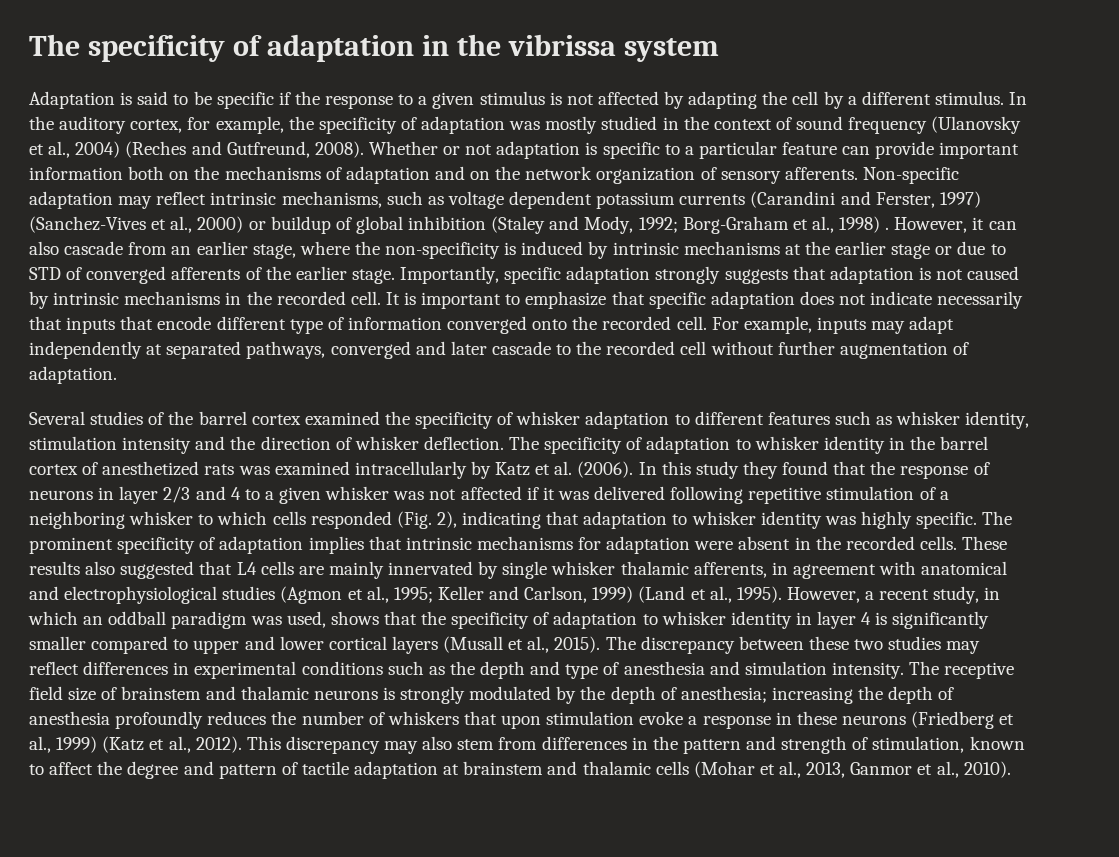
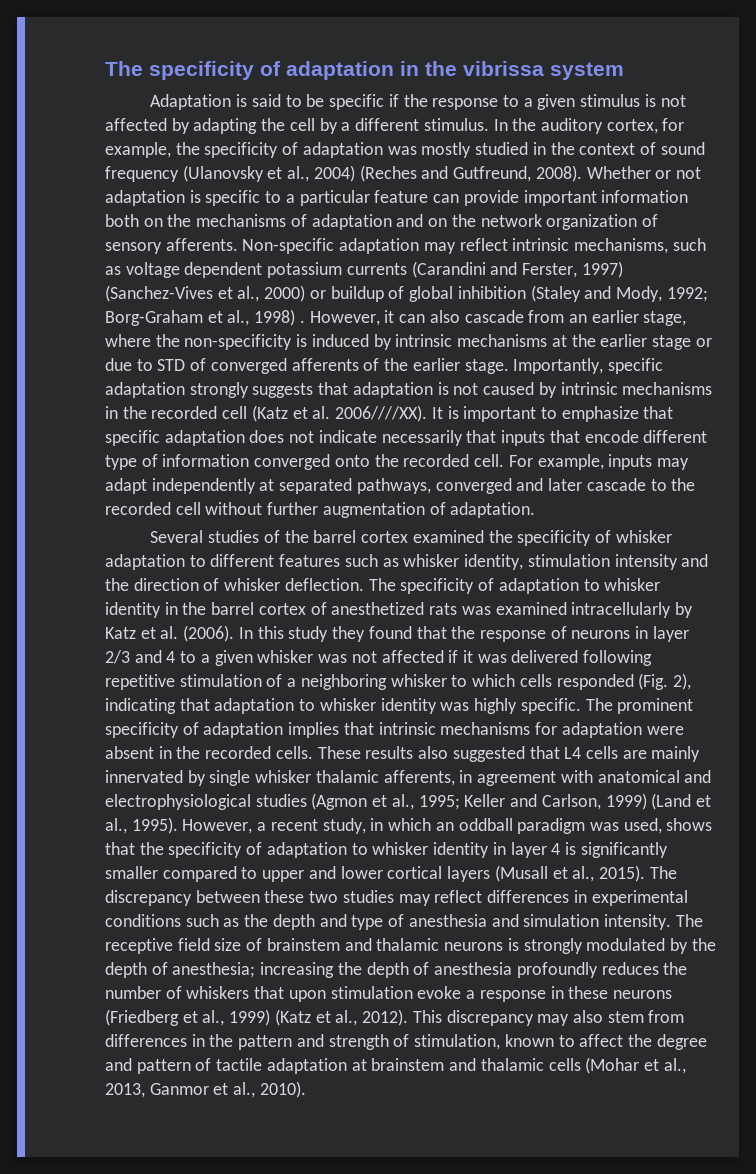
- Importantly, specific adaptation strongly suggests that adaptation is not caused by intrinsic mechanisms in the recorded cell.
+ Importantly, specific adaptation strongly suggests that adaptation is not caused by intrinsic mechanisms in the recorded cell (Katz et al. 2006////XX).

